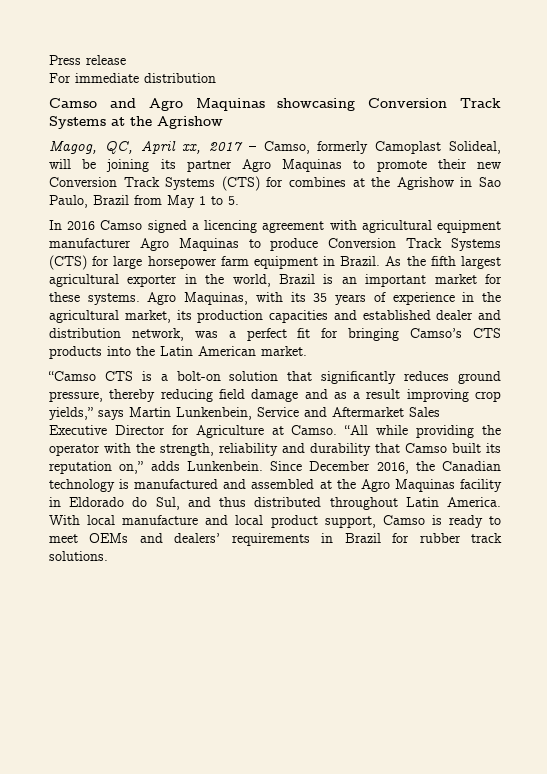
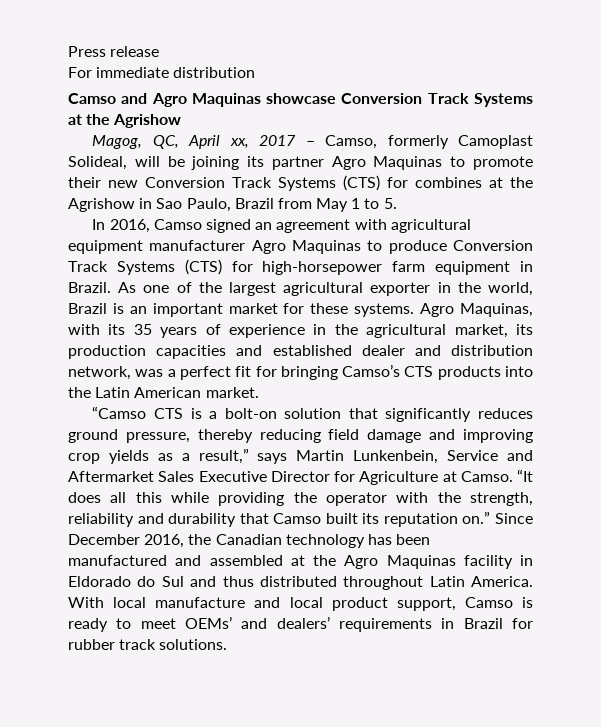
- Camso and Agro Maquinas showcasing Conversion Track Systems at the Agrishow
+ Camso and Agro Maquinas showcase Conversion Track Systems at the Agrishow
- In 2016 Camso signed a licencing agreement with agricultural equipment manufacturer Agro Maquinas to produce Conversion Track Systems (CTS) for large horsepower farm equipment in Brazil.
+ In 2016, Camso signed an agreement with agricultural equipment manufacturer Agro Maquinas to produce Conversion Track Systems (CTS) for high-horsepower farm equipment in Brazil.
- As the fifth largest agricultural exporter in the world, Brazil is an important market for these systems.
+ As one of the largest agricultural exporter in the world, Brazil is an important market for these systems.
- “Camso CTS is a bolt-on solution that significantly reduces ground pressure, thereby reducing field damage and as a result improving crop yields,” says Martin Lunkenbein, Service and Aftermarket Sales Executive Director for Agriculture at Camso.
+ “Camso CTS is a bolt-on solution that significantly reduces ground pressure, thereby reducing field damage and improving crop yields as a result,” says Martin Lunkenbein, Service and Aftermarket Sales Executive Director for Agriculture at Camso.
- “All while providing the operator with the strength, reliability and durability that Camso built its reputation on,” adds Lunkenbein.
+ “It does all this while providing the operator with the strength, reliability and durability that Camso built its reputation on.”
- Since December 2016, the Canadian technology is manufactured and assembled at the Agro Maquinas facility in Eldorado do Sul, and thus distributed throughout Latin America.
+ Since December 2016, the Canadian technology has been manufactured and assembled at the Agro Maquinas facility in Eldorado do Sul and thus distributed throughout Latin America.
- With local manufacture and local product support, Camso is ready to meet OEMs and dealers’ requirements in Brazil for rubber track solutions.
+ With local manufacture and local product support, Camso is ready to meet OEMs’ and dealers’ requirements in Brazil for rubber track solutions.

